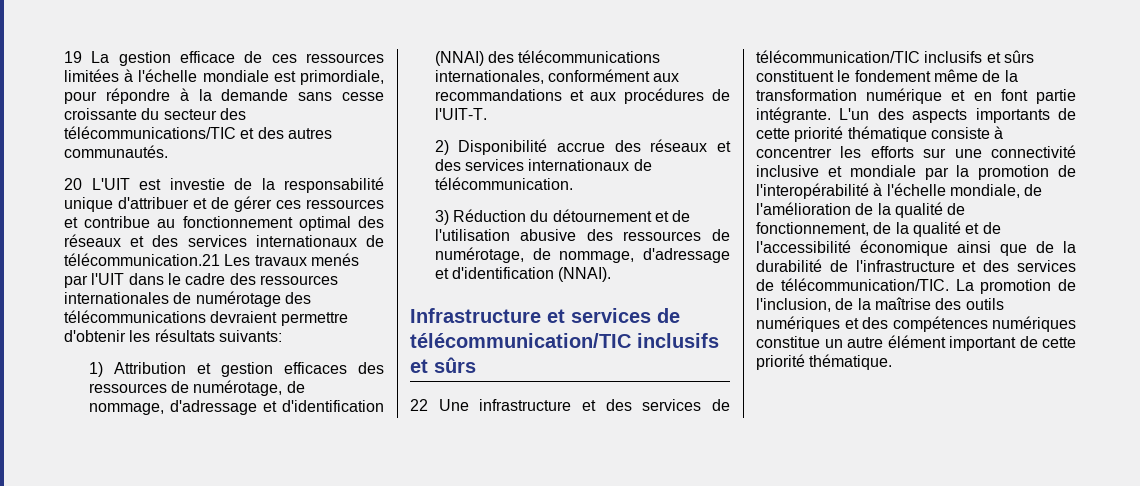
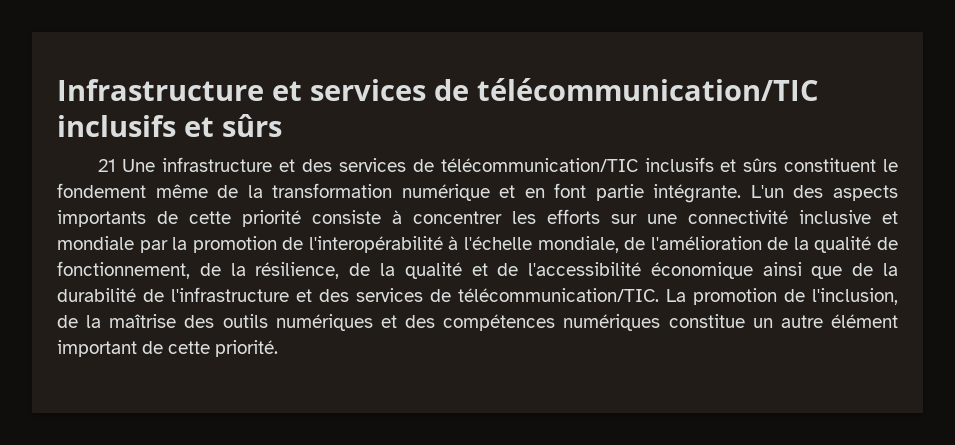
- 19 La gestion efficace de ces ressources limitées à l'échelle mondiale est primordiale, pour répondre à la demande sans cesse croissante du secteur des télécommunications/TIC et des autres communautés.
- 20 L'UIT est investie de la responsabilité unique d'attribuer et de gérer ces ressources et contribue au fonctionnement optimal des réseaux et des services internationaux de télécommunication.21 Les travaux menés par l'UIT dans le cadre des ressources internationales de numérotage des télécommunications devraient permettre d'obtenir les résultats suivants:
- 1) Attribution et gestion efficaces des ressources de numérotage, de nommage, d'adressage et d'identification (NNAI) des télécommunications internationales, conformément aux recommandations et aux procédures de l'UIT-T.
- 2) Disponibilité accrue des réseaux et des services internationaux de télécommunication.
- 3) Réduction du détournement et de l'utilisation abusive des ressources de numérotage, de nommage, d'adressage et d'identification (NNAI).
- 22 Une infrastructure et des services de télécommunication/TIC inclusifs et sûrs constituent le fondement même de la transformation numérique et en font partie intégrante.
+ 21 Une infrastructure et des services de télécommunication/TIC inclusifs et sûrs constituent le fondement même de la transformation numérique et en font partie intégrante.
- L'un des aspects importants de cette priorité thématique consiste à concentrer les efforts sur une connectivité inclusive et mondiale par la promotion de l'interopérabilité à l'échelle mondiale, de l'amélioration de la qualité de fonctionnement, de la qualité et de l'accessibilité économique ainsi que de la durabilité de l'infrastructure et des services de télécommunication/TIC.
+ L'un des aspects importants de cette priorité consiste à concentrer les efforts sur une connectivité inclusive et mondiale par la promotion de l'interopérabilité à l'échelle mondiale, de l'amélioration de la qualité de fonctionnement, de la résilience, de la qualité et de l'accessibilité économique ainsi que de la durabilité de l'infrastructure et des services de télécommunication/TIC.
- La promotion de l'inclusion, de la maîtrise des outils numériques et des compétences numériques constitue un autre élément important de cette priorité thématique.
+ La promotion de l'inclusion, de la maîtrise des outils numériques et des compétences numériques constitue un autre élément important de cette priorité.

